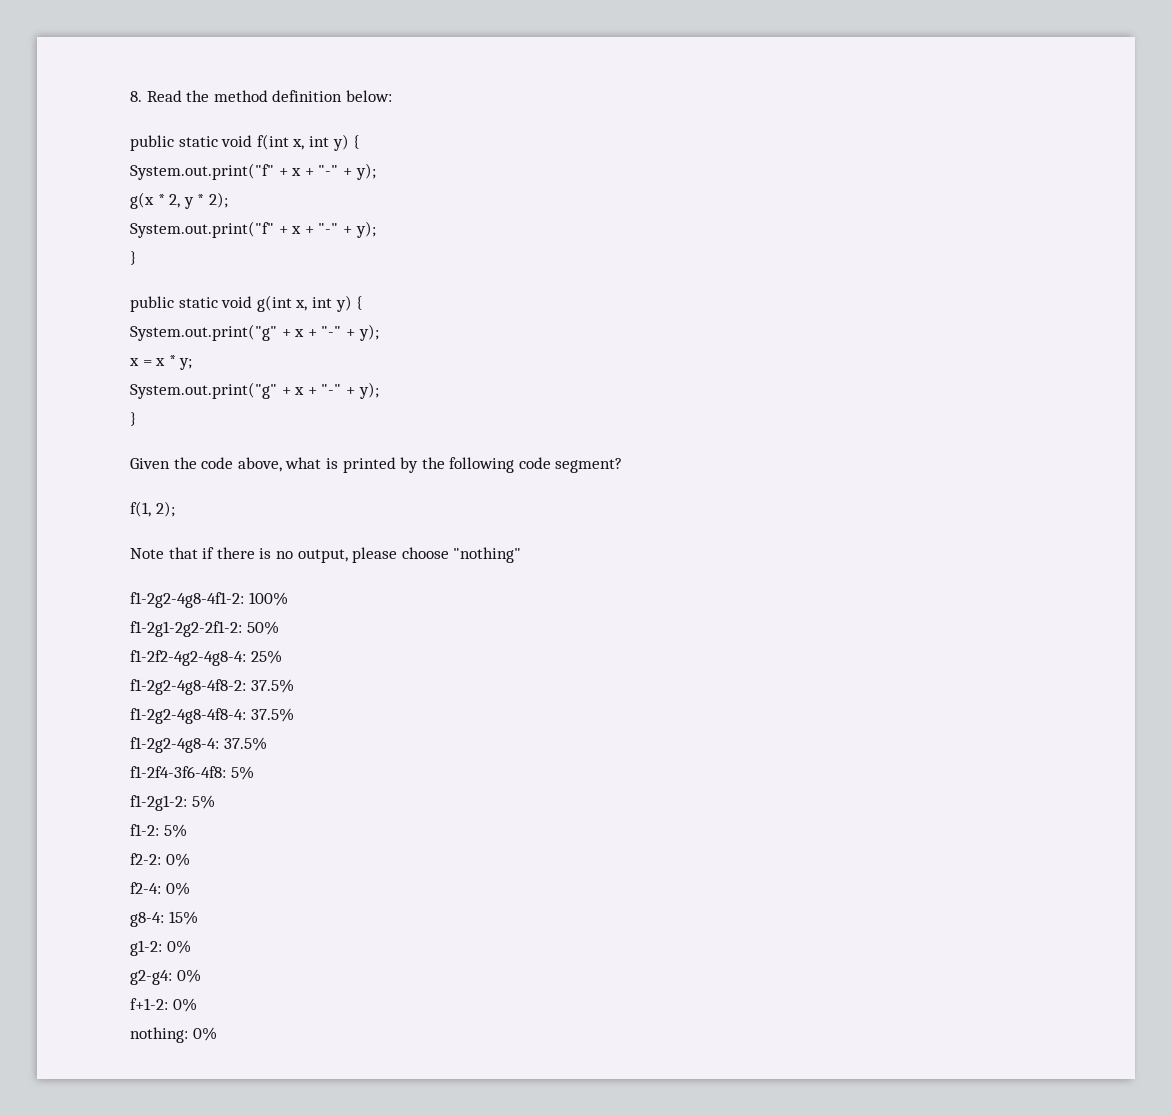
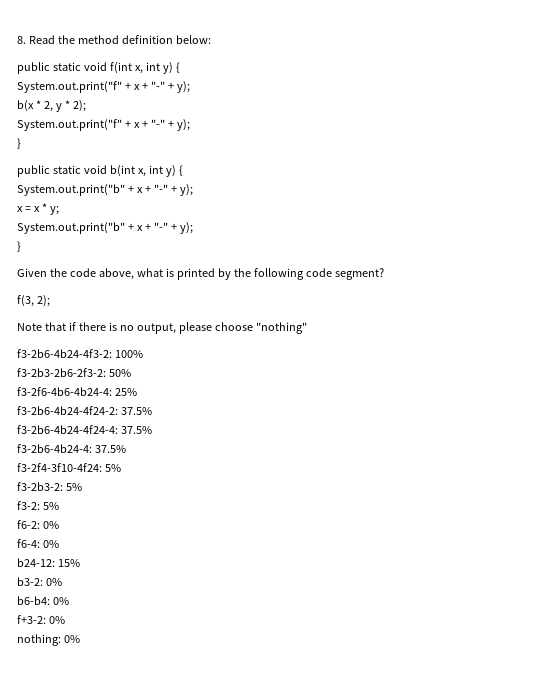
- g(x * 2, y * 2);
+ b(x * 2, y * 2);
- public static void g(int x, int y) {
- System.out.print("g" + x + "-" + y);
+ public static void b(int x, int y) {
+ System.out.print("b" + x + "-" + y);
  x = x * y;
- System.out.print("g" + x + "-" + y);
+ System.out.print("b" + x + "-" + y);
- f(1, 2);
+ f(3, 2);
- f1-2g2-4g8-4f1-2: 100%
+ f3-2b6-4b24-4f3-2: 100%
- f1-2g1-2g2-2f1-2: 50%
+ f3-2b3-2b6-2f3-2: 50%
- f1-2f2-4g2-4g8-4: 25%
+ f3-2f6-4b6-4b24-4: 25%
- f1-2g2-4g8-4f8-2: 37.5%
- f1-2g2-4g8-4f8-4: 37.5%
- f1-2g2-4g8-4: 37.5%
- f1-2f4-3f6-4f8: 5%
- f1-2g1-2: 5%
- f1-2: 5%
- f2-2: 0%
- f2-4: 0%
- g8-4: 15%
+ f3-2b6-4b24-4f24-2: 37.5%
+ f3-2b6-4b24-4f24-4: 37.5%
+ f3-2b6-4b24-4: 37.5%
+ f3-2f4-3f10-4f24: 5%
+ f3-2b3-2: 5%
+ f3-2: 5%
+ f6-2: 0%
+ f6-4: 0%
+ b24-12: 15%
- g1-2: 0%
- g2-g4: 0%
- f+1-2: 0%
+ b3-2: 0%
+ b6-b4: 0%
+ f+3-2: 0%

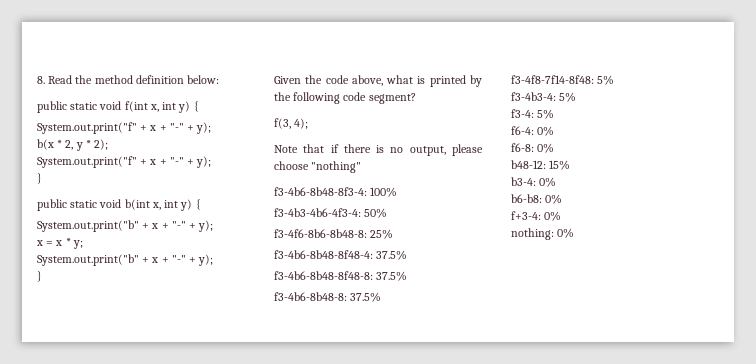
- f(3, 2);
+ f(3, 4);
- f3-2b6-4b24-4f3-2: 100%
+ f3-4b6-8b48-8f3-4: 100%
- f3-2b3-2b6-2f3-2: 50%
+ f3-4b3-4b6-4f3-4: 50%
- f3-2f6-4b6-4b24-4: 25%
+ f3-4f6-8b6-8b48-8: 25%
- f3-2b6-4b24-4f24-2: 37.5%
- f3-2b6-4b24-4f24-4: 37.5%
- f3-2b6-4b24-4: 37.5%
- f3-2f4-3f10-4f24: 5%
- f3-2b3-2: 5%
- f3-2: 5%
- f6-2: 0%
+ f3-4b6-8b48-8f48-4: 37.5%
+ f3-4b6-8b48-8f48-8: 37.5%
+ f3-4b6-8b48-8: 37.5%
+ f3-4f8-7f14-8f48: 5%
+ f3-4b3-4: 5%
+ f3-4: 5%
- b24-12: 15%
+ f6-8: 0%
+ b48-12: 15%
- b3-2: 0%
- b6-b4: 0%
- f+3-2: 0%
+ b3-4: 0%
+ b6-b8: 0%
+ f+3-4: 0%

